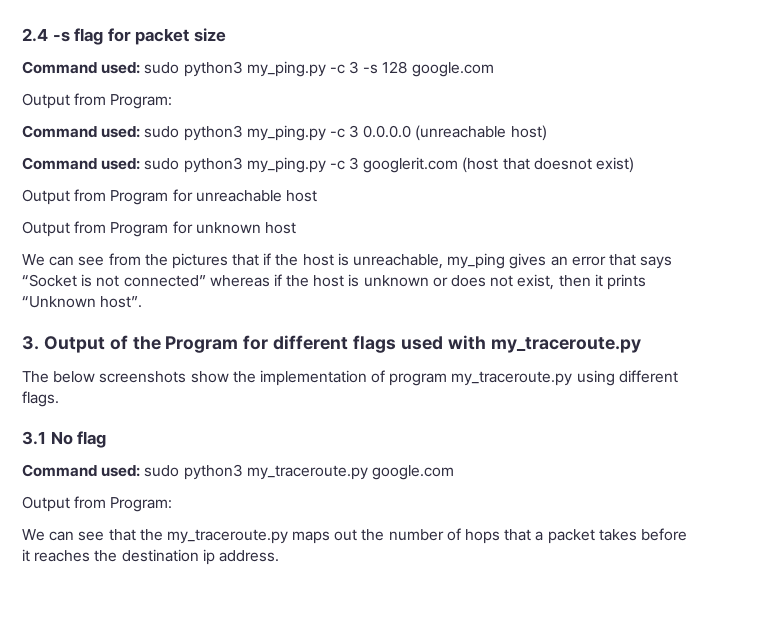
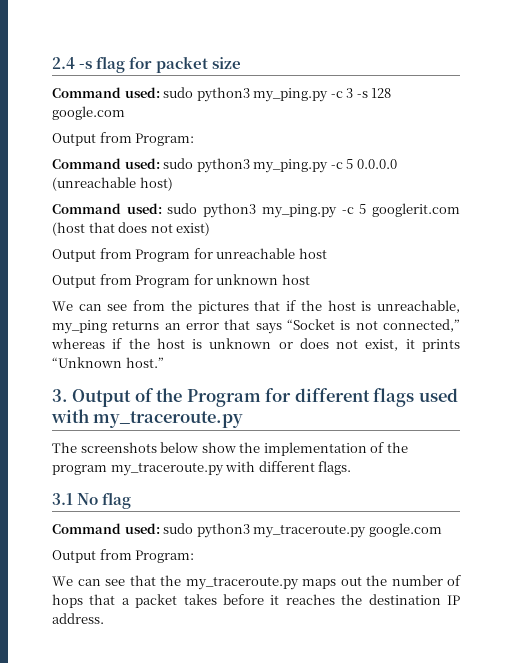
- Command used: sudo python3 my_ping.py -c 3 0.0.0.0 (unreachable host)
+ Command used: sudo python3 my_ping.py -c 5 0.0.0.0 (unreachable host)
- Command used: sudo python3 my_ping.py -c 3 googlerit.com (host that doesnot exist)
+ Command used: sudo python3 my_ping.py -c 5 googlerit.com (host that does not exist)
- We can see from the pictures that if the host is unreachable, my_ping gives an error that says “Socket is not connected” whereas if the host is unknown or does not exist, then it prints “Unknown host”.
+ We can see from the pictures that if the host is unreachable, my_ping returns an error that says “Socket is not connected,” whereas if the host is unknown or does not exist, it prints “Unknown host.”
- The below screenshots show the implementation of program my_traceroute.py using different flags.
+ The screenshots below show the implementation of the program my_traceroute.py with different flags.
- We can see that the my_traceroute.py maps out the number of hops that a packet takes before it reaches the destination ip address.
+ We can see that the my_traceroute.py maps out the number of hops that a packet takes before it reaches the destination IP address.

